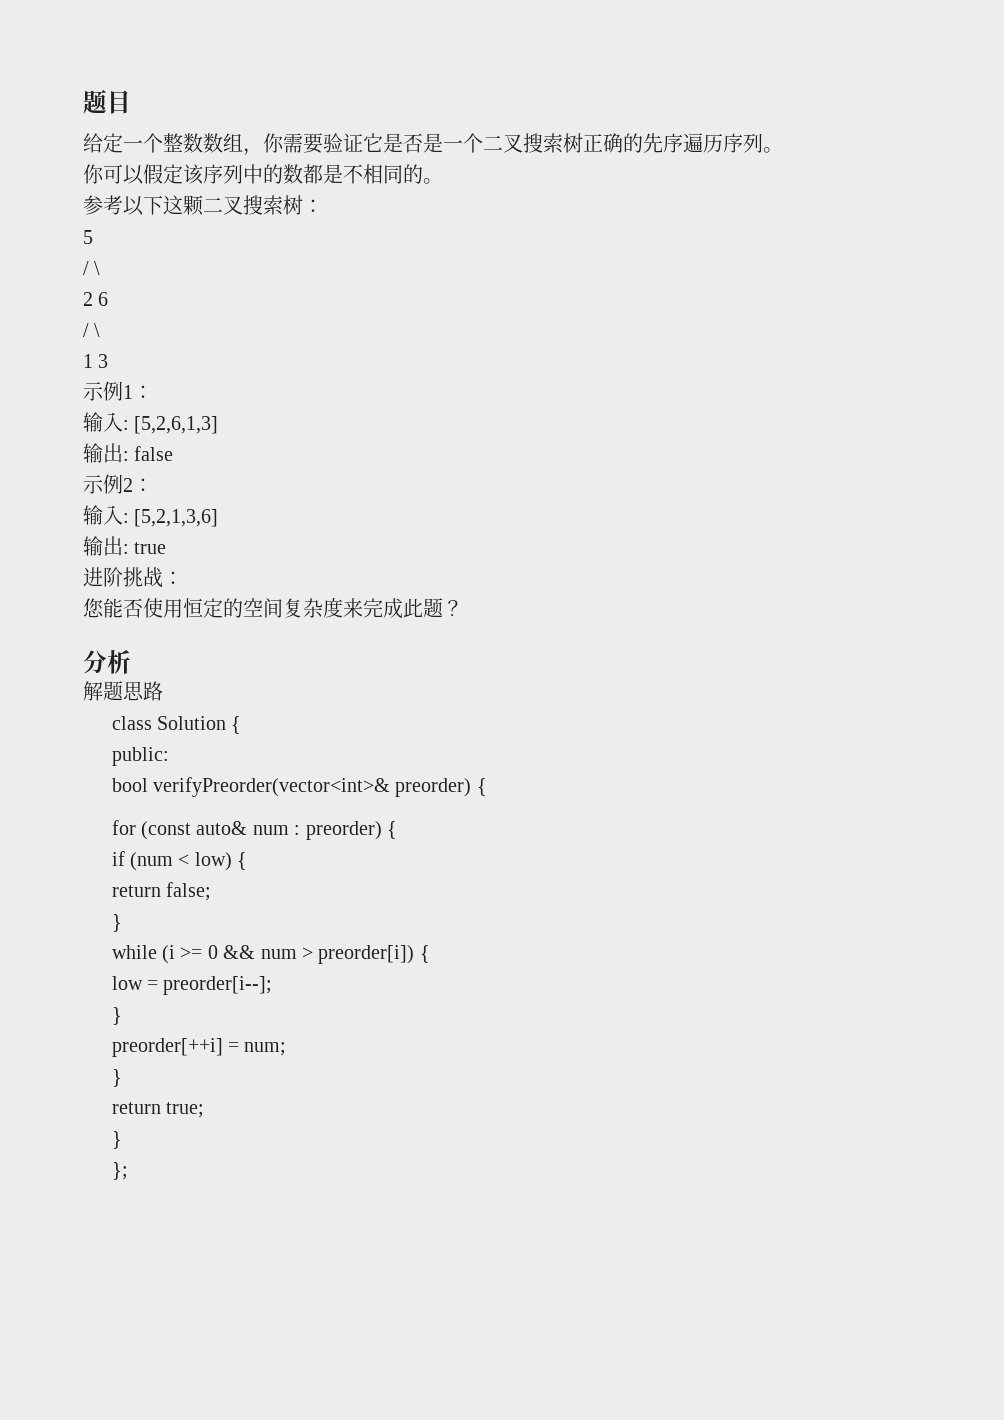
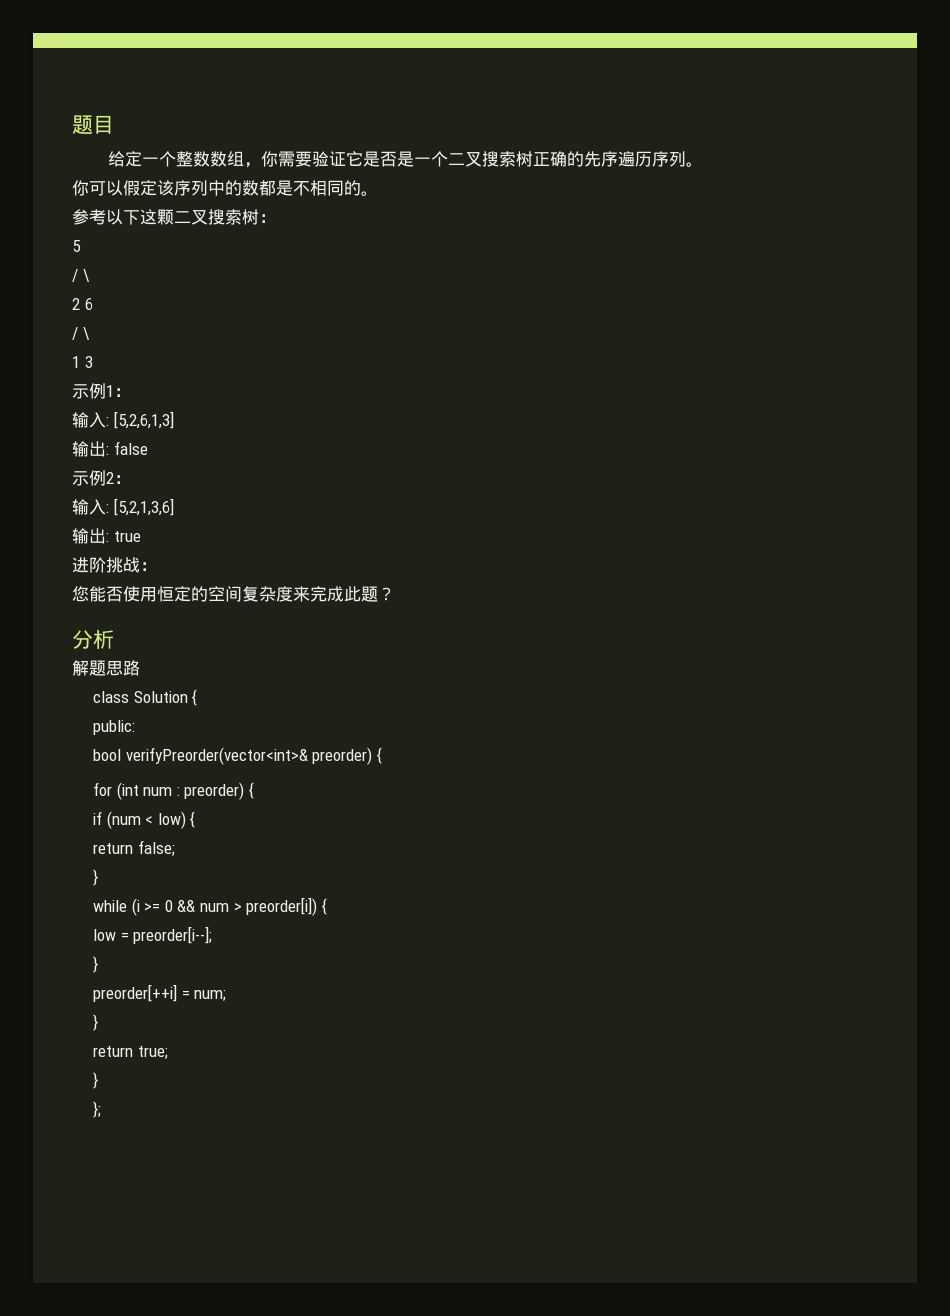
- for (const auto& num : preorder) {
+ for (int num : preorder) {

